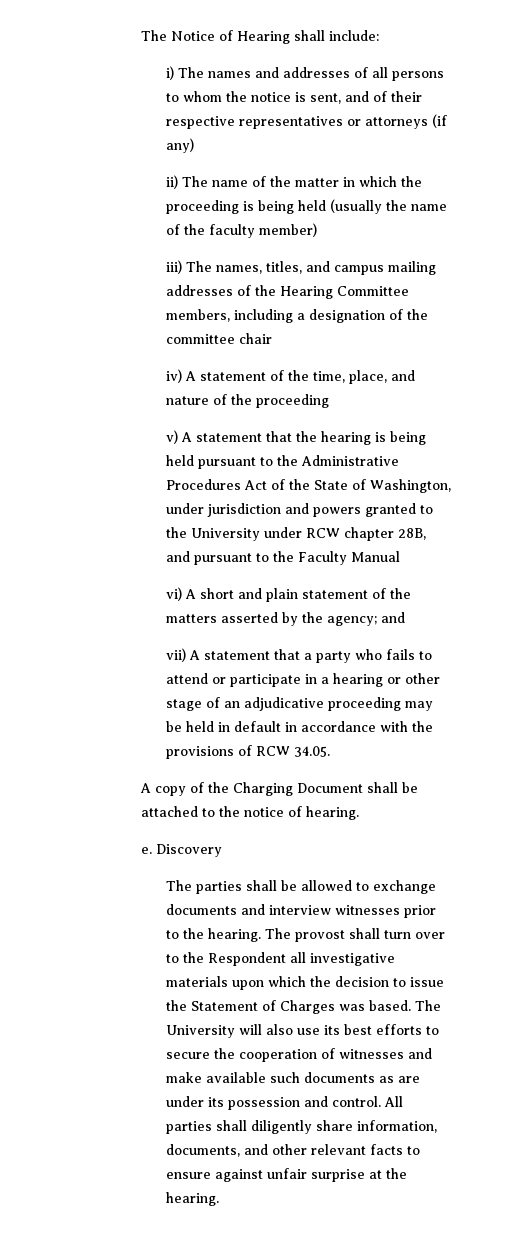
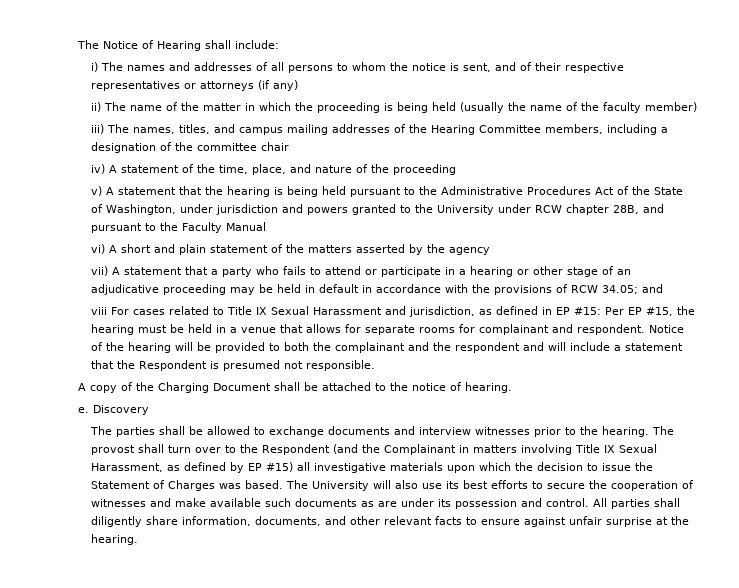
- vi) A short and plain statement of the matters asserted by the agency; and
+ vi) A short and plain statement of the matters asserted by the agency
- vii) A statement that a party who fails to attend or participate in a hearing or other stage of an adjudicative proceeding may be held in default in accordance with the provisions of RCW 34.05.
+ vii) A statement that a party who fails to attend or participate in a hearing or other stage of an adjudicative proceeding may be held in default in accordance with the provisions of RCW 34.05; and
+ viii For cases related to Title IX Sexual Harassment and jurisdiction, as defined in EP #15: Per EP #15, the hearing must be held in a venue that allows for separate rooms for complainant and respondent. Notice of the hearing will be provided to both the complainant and the respondent and will include a statement that the Respondent is presumed not responsible.
- The provost shall turn over to the Respondent all investigative materials upon which the decision to issue the Statement of Charges was based.
+ The provost shall turn over to the Respondent (and the Complainant in matters involving Title IX Sexual Harassment, as defined by EP #15) all investigative materials upon which the decision to issue the Statement of Charges was based.

